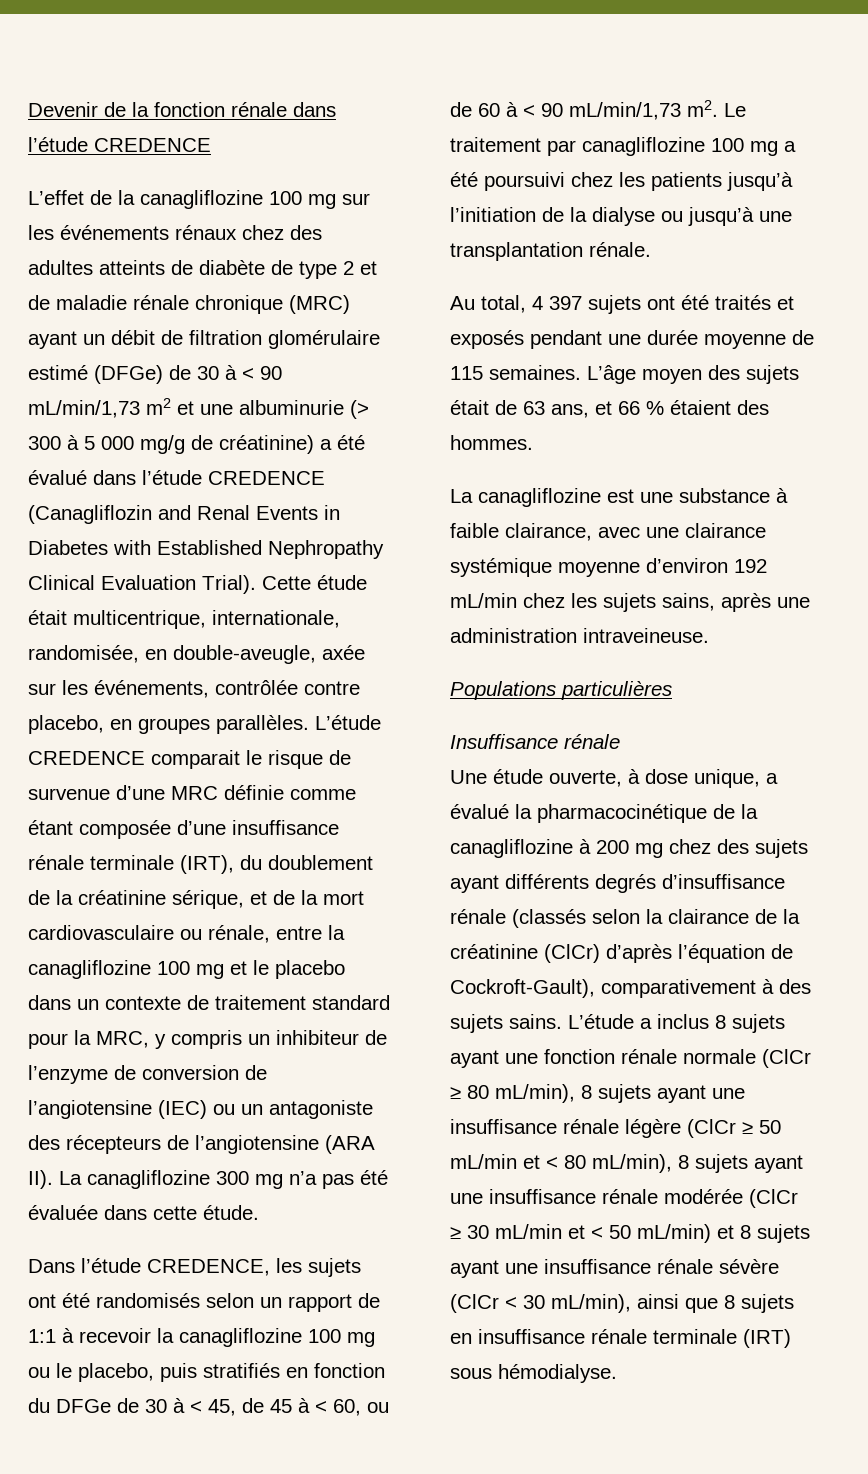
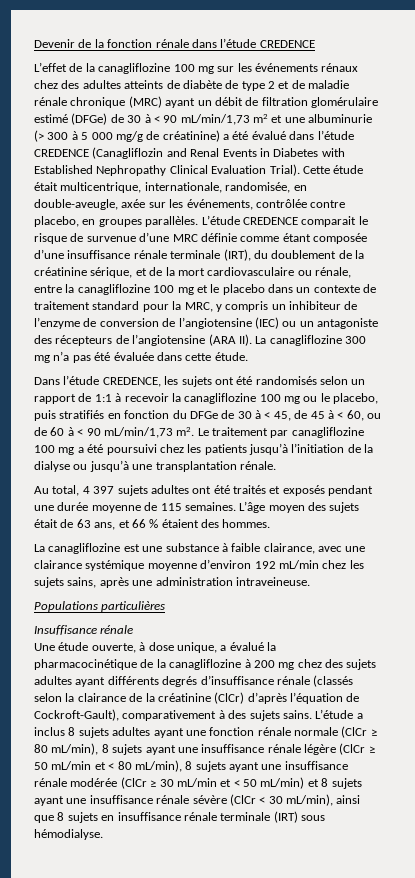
- Au total, 4 397 sujets ont été traités et exposés pendant une durée moyenne de 115 semaines.
+ Au total, 4 397 sujets adultes ont été traités et exposés pendant une durée moyenne de 115 semaines.
- Une étude ouverte, à dose unique, a évalué la pharmacocinétique de la canagliflozine à 200 mg chez des sujets ayant différents degrés d’insuffisance rénale (classés selon la clairance de la créatinine (ClCr) d’après l’équation de Cockroft-Gault), comparativement à des sujets sains.
+ Une étude ouverte, à dose unique, a évalué la pharmacocinétique de la canagliflozine à 200 mg chez des sujets adultes ayant différents degrés d’insuffisance rénale (classés selon la clairance de la créatinine (ClCr) d’après l’équation de Cockroft-Gault), comparativement à des sujets sains.
- L’étude a inclus 8 sujets ayant une fonction rénale normale (ClCr ≥ 80 mL/min), 8 sujets ayant une insuffisance rénale légère (ClCr ≥ 50 mL/min et < 80 mL/min), 8 sujets ayant une insuffisance rénale modérée (ClCr ≥ 30 mL/min et < 50 mL/min) et 8 sujets ayant une insuffisance rénale sévère (ClCr < 30 mL/min), ainsi que 8 sujets en insuffisance rénale terminale (IRT) sous hémodialyse.
+ L’étude a inclus 8 sujets adultes ayant une fonction rénale normale (ClCr ≥ 80 mL/min), 8 sujets ayant une insuffisance rénale légère (ClCr ≥ 50 mL/min et < 80 mL/min), 8 sujets ayant une insuffisance rénale modérée (ClCr ≥ 30 mL/min et < 50 mL/min) et 8 sujets ayant une insuffisance rénale sévère (ClCr < 30 mL/min), ainsi que 8 sujets en insuffisance rénale terminale (IRT) sous hémodialyse.

